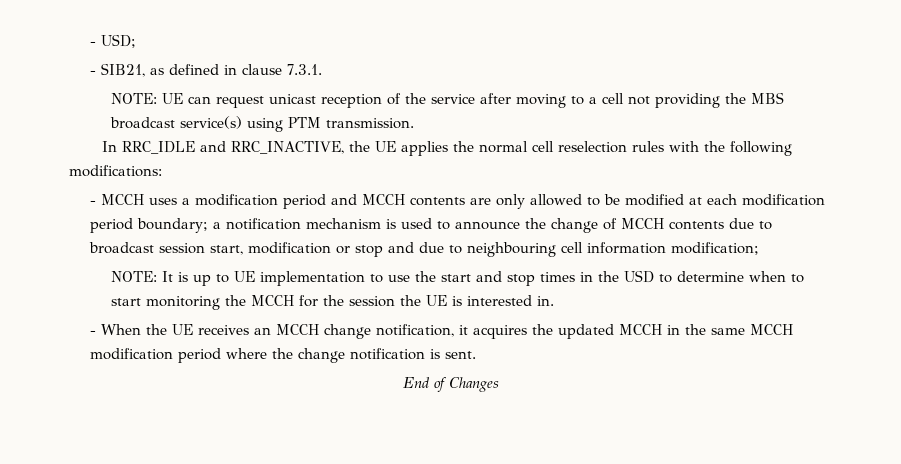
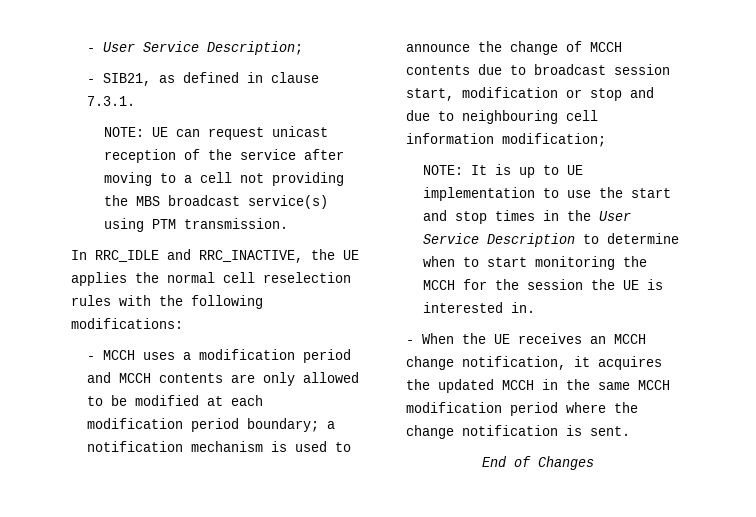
- - USD;
+ - User Service Description;
- NOTE: It is up to UE implementation to use the start and stop times in the USD to determine when to start monitoring the MCCH for the session the UE is interested in.
+ NOTE: It is up to UE implementation to use the start and stop times in the User Service Description to determine when to start monitoring the MCCH for the session the UE is interested in.

